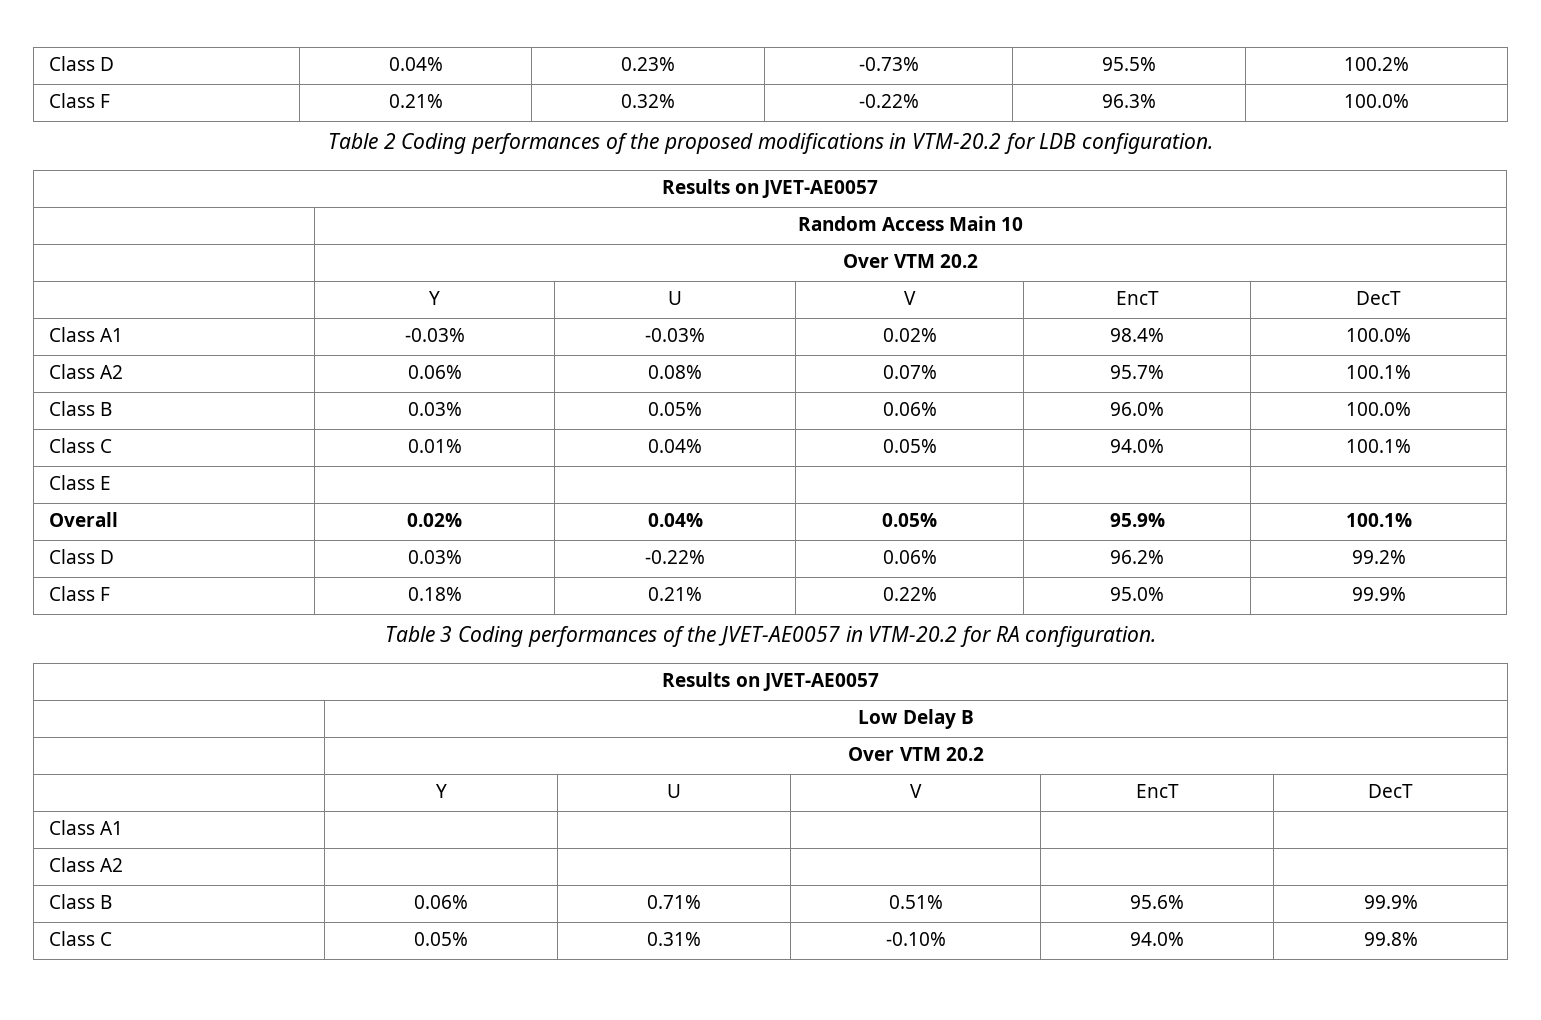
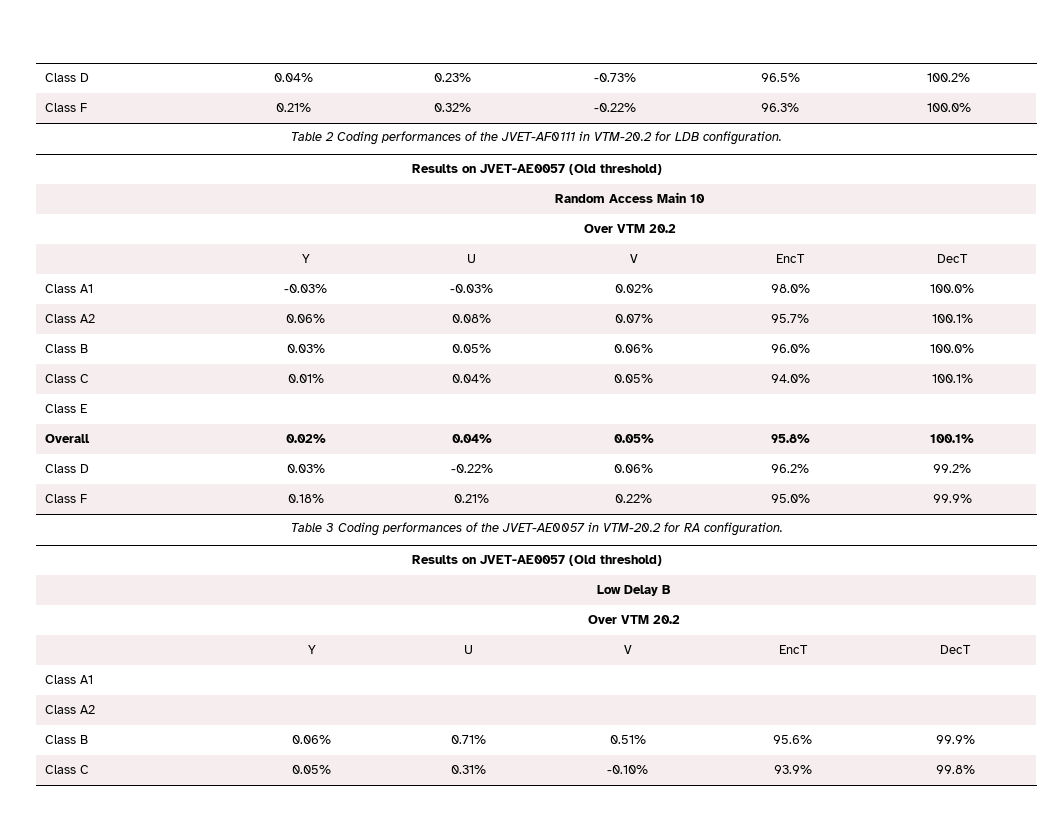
- Class D | 0.04% | 0.23% | -0.73% | 95.5% | 100.2%
+ Class D | 0.04% | 0.23% | -0.73% | 96.5% | 100.2%
- Table 2 Coding performances of the proposed modifications in VTM-20.2 for LDB configuration.
- Results on JVET-AE0057
+ Table 2 Coding performances of the JVET-AF0111 in VTM-20.2 for LDB configuration.
+ Results on JVET-AE0057 (Old threshold)
- Class A1 | -0.03% | -0.03% | 0.02% | 98.4% | 100.0%
+ Class A1 | -0.03% | -0.03% | 0.02% | 98.0% | 100.0%
- Overall | 0.02% | 0.04% | 0.05% | 95.9% | 100.1%
+ Overall | 0.02% | 0.04% | 0.05% | 95.8% | 100.1%
  Table 3 Coding performances of the JVET-AE0057 in VTM-20.2 for RA configuration.
- Results on JVET-AE0057
+ Results on JVET-AE0057 (Old threshold)
- Class C | 0.05% | 0.31% | -0.10% | 94.0% | 99.8%
+ Class C | 0.05% | 0.31% | -0.10% | 93.9% | 99.8%

